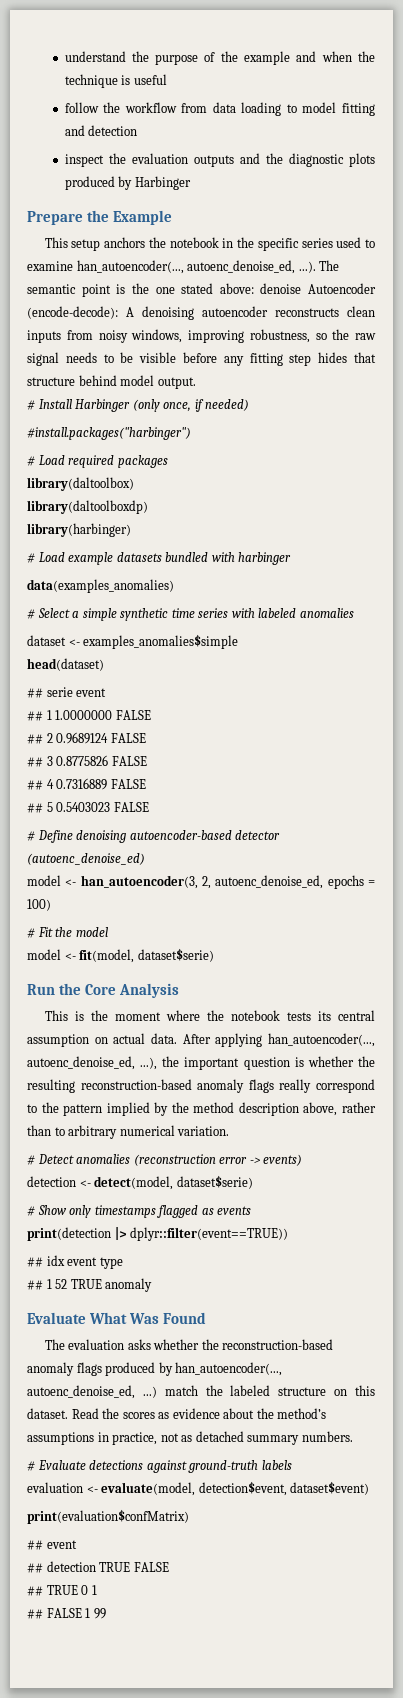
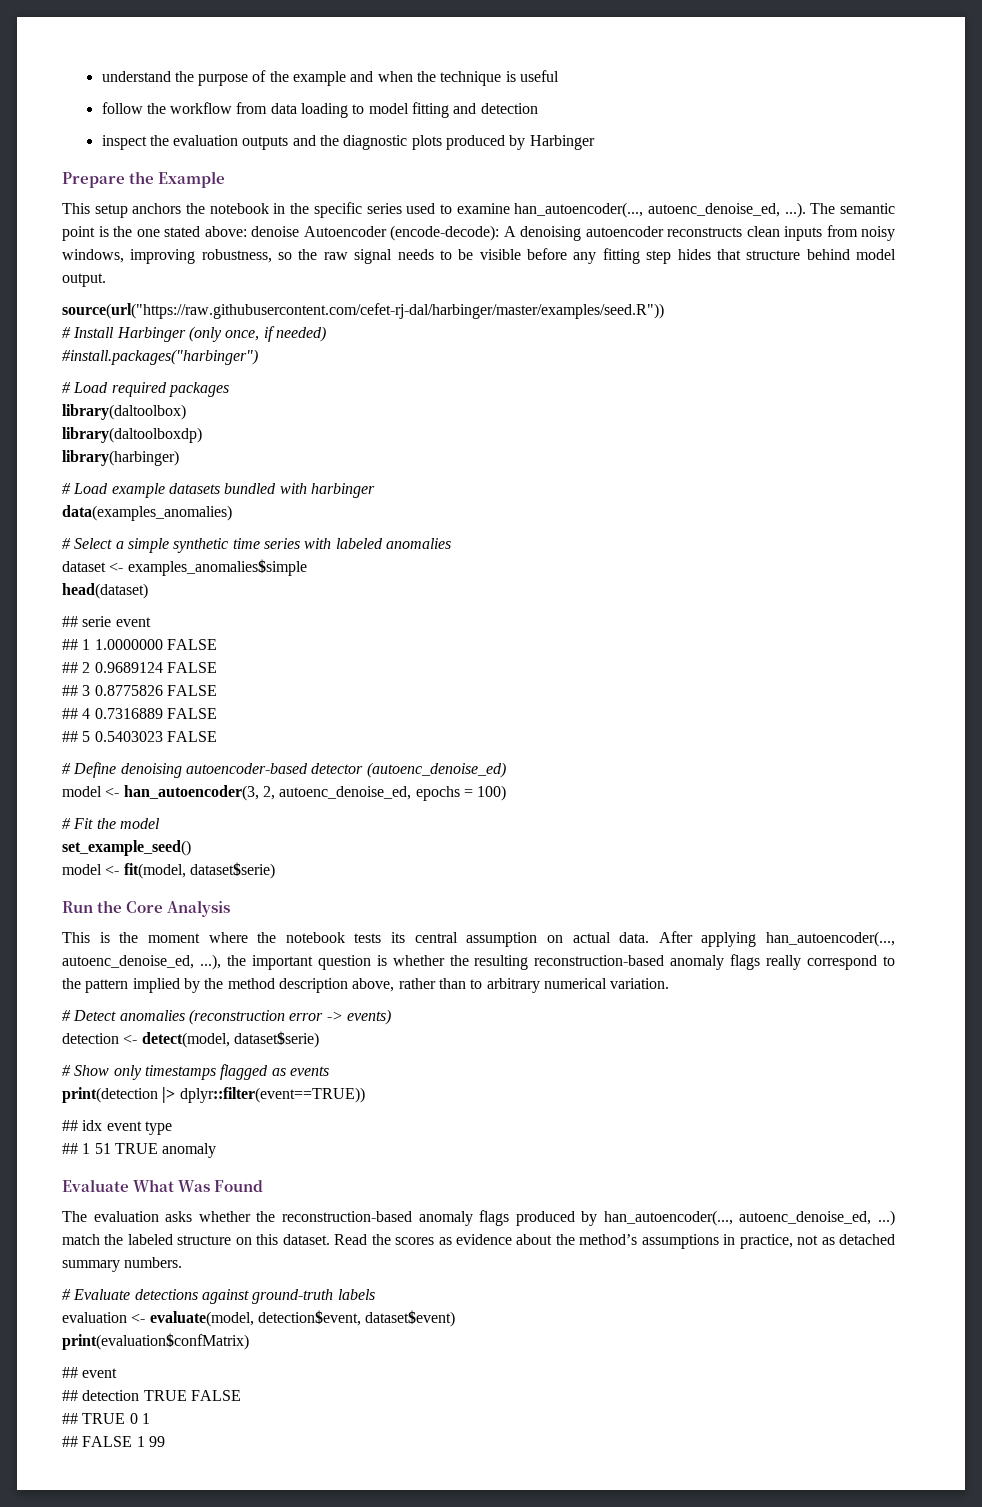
+ source(url("https://raw.githubusercontent.com/cefet-rj-dal/harbinger/master/examples/seed.R"))
+ set_example_seed()
- ## 1 52 TRUE anomaly
+ ## 1 51 TRUE anomaly

